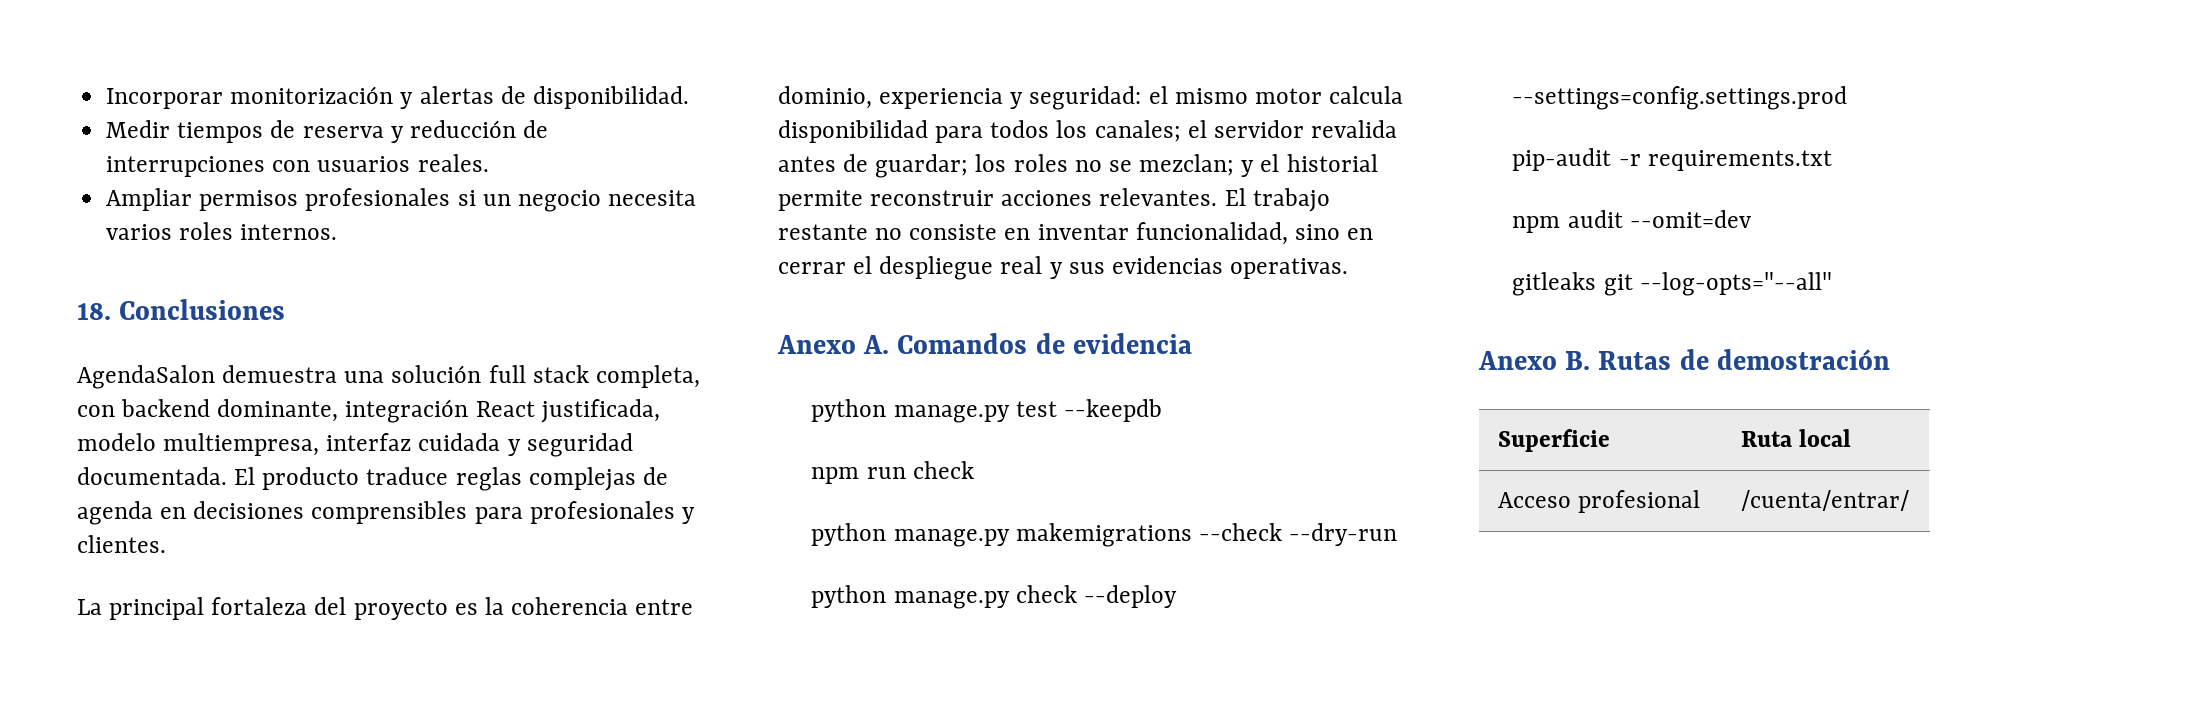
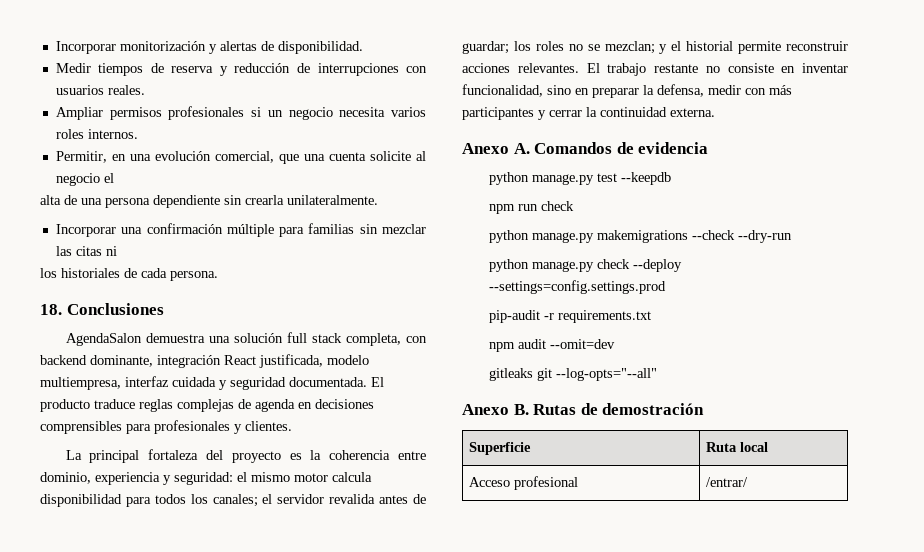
+ Permitir, en una evolución comercial, que una cuenta solicite al negocio el
+ alta de una persona dependiente sin crearla unilateralmente.
+ Incorporar una confirmación múltiple para familias sin mezclar las citas ni
+ los historiales de cada persona.
- El trabajo restante no consiste en inventar funcionalidad, sino en cerrar el despliegue real y sus evidencias operativas.
+ El trabajo restante no consiste en inventar funcionalidad, sino en preparar la defensa, medir con más participantes y cerrar la continuidad externa.
- Acceso profesional | /cuenta/entrar/
+ Acceso profesional | /entrar/

